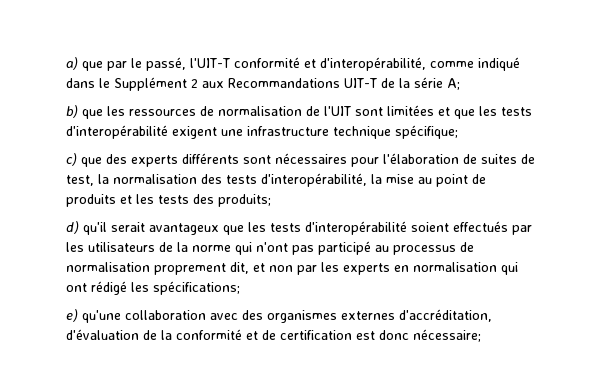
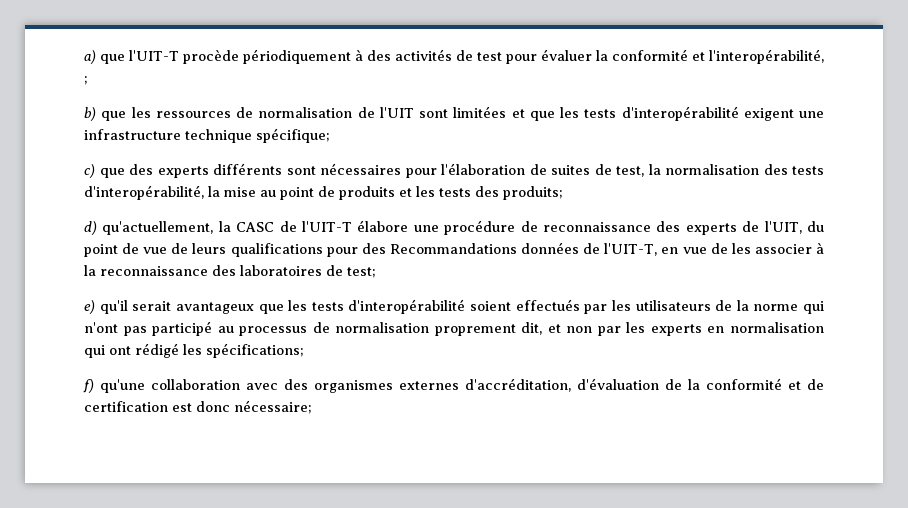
- a) que par le passé, l'UIT-T conformité et d'interopérabilité, comme indiqué dans le Supplément 2 aux Recommandations UIT-T de la série A;
+ a) que l'UIT-T procède périodiquement à des activités de test pour évaluer la conformité et l'interopérabilité, ;
- d) qu'il serait avantageux que les tests d'interopérabilité soient effectués par les utilisateurs de la norme qui n'ont pas participé au processus de normalisation proprement dit, et non par les experts en normalisation qui ont rédigé les spécifications;
+ d) qu'actuellement, la CASC de l'UIT-T élabore une procédure de reconnaissance des experts de l'UIT, du point de vue de leurs qualifications pour des Recommandations données de l'UIT-T, en vue de les associer à la reconnaissance des laboratoires de test;
+ e) qu'il serait avantageux que les tests d'interopérabilité soient effectués par les utilisateurs de la norme qui n'ont pas participé au processus de normalisation proprement dit, et non par les experts en normalisation qui ont rédigé les spécifications;
- e) qu'une collaboration avec des organismes externes d'accréditation, d'évaluation de la conformité et de certification est donc nécessaire;
+ f) qu'une collaboration avec des organismes externes d'accréditation, d'évaluation de la conformité et de certification est donc nécessaire;

